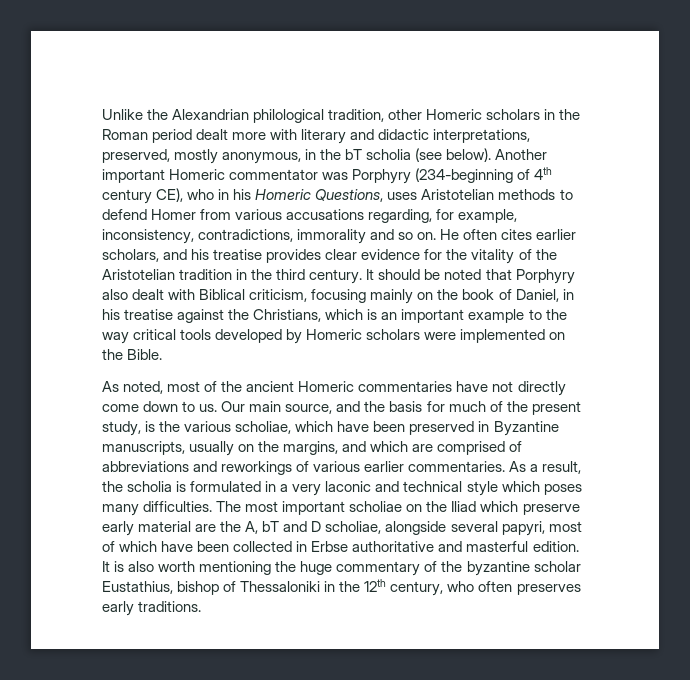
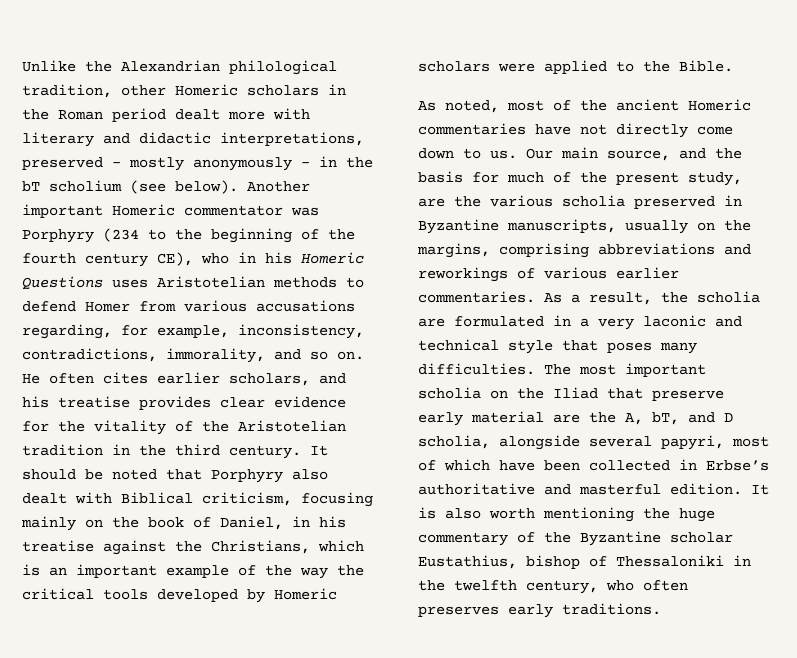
- Unlike the Alexandrian philological tradition, other Homeric scholars in the Roman period dealt more with literary and didactic interpretations, preserved, mostly anonymous, in the bT scholia (see below).
+ Unlike the Alexandrian philological tradition, other Homeric scholars in the Roman period dealt more with literary and didactic interpretations, preserved – mostly anonymously – in the bT scholium (see below).
- Another important Homeric commentator was Porphyry (234-beginning of 4th century CE), who in his Homeric Questions, uses Aristotelian methods to defend Homer from various accusations regarding, for example, inconsistency, contradictions, immorality and so on.
+ Another important Homeric commentator was Porphyry (234 to the beginning of the fourth century CE), who in his Homeric Questions uses Aristotelian methods to defend Homer from various accusations regarding, for example, inconsistency, contradictions, immorality, and so on.
- It should be noted that Porphyry also dealt with Biblical criticism, focusing mainly on the book of Daniel, in his treatise against the Christians, which is an important example to the way critical tools developed by Homeric scholars were implemented on the Bible.
+ It should be noted that Porphyry also dealt with Biblical criticism, focusing mainly on the book of Daniel, in his treatise against the Christians, which is an important example of the way the critical tools developed by Homeric scholars were applied to the Bible.
- Our main source, and the basis for much of the present study, is the various scholiae, which have been preserved in Byzantine manuscripts, usually on the margins, and which are comprised of abbreviations and reworkings of various earlier commentaries.
+ Our main source, and the basis for much of the present study, are the various scholia preserved in Byzantine manuscripts, usually on the margins, comprising abbreviations and reworkings of various earlier commentaries.
- As a result, the scholia is formulated in a very laconic and technical style which poses many difficulties.
+ As a result, the scholia are formulated in a very laconic and technical style that poses many difficulties.
- The most important scholiae on the Iliad which preserve early material are the A, bT and D scholiae, alongside several papyri, most of which have been collected in Erbse authoritative and masterful edition.
+ The most important scholia on the Iliad that preserve early material are the A, bT, and D scholia, alongside several papyri, most of which have been collected in Erbse’s authoritative and masterful edition.
- It is also worth mentioning the huge commentary of the byzantine scholar Eustathius, bishop of Thessaloniki in the 12th century, who often preserves early traditions.
+ It is also worth mentioning the huge commentary of the Byzantine scholar Eustathius, bishop of Thessaloniki in the twelfth century, who often preserves early traditions.

